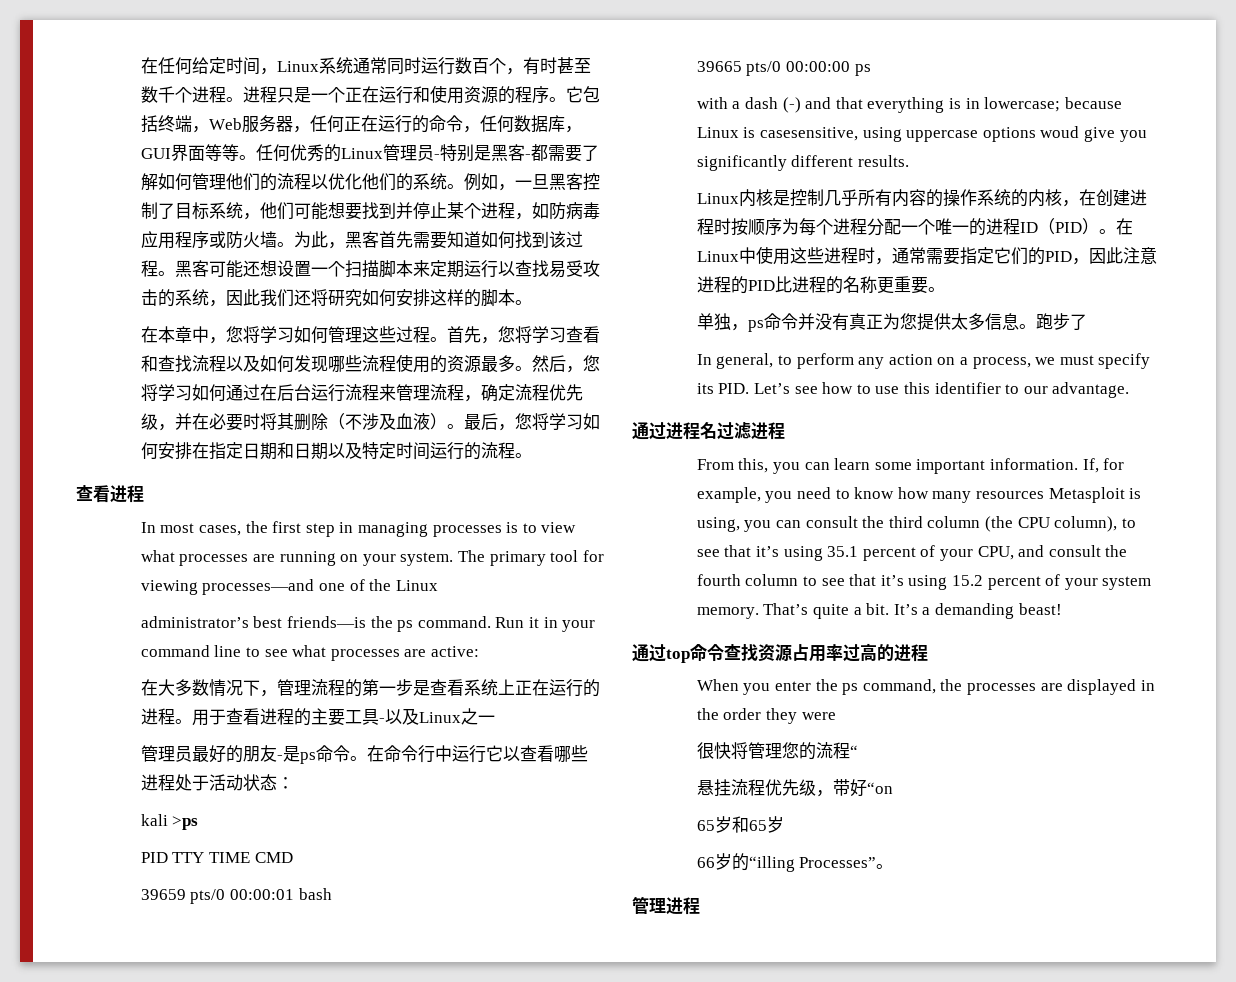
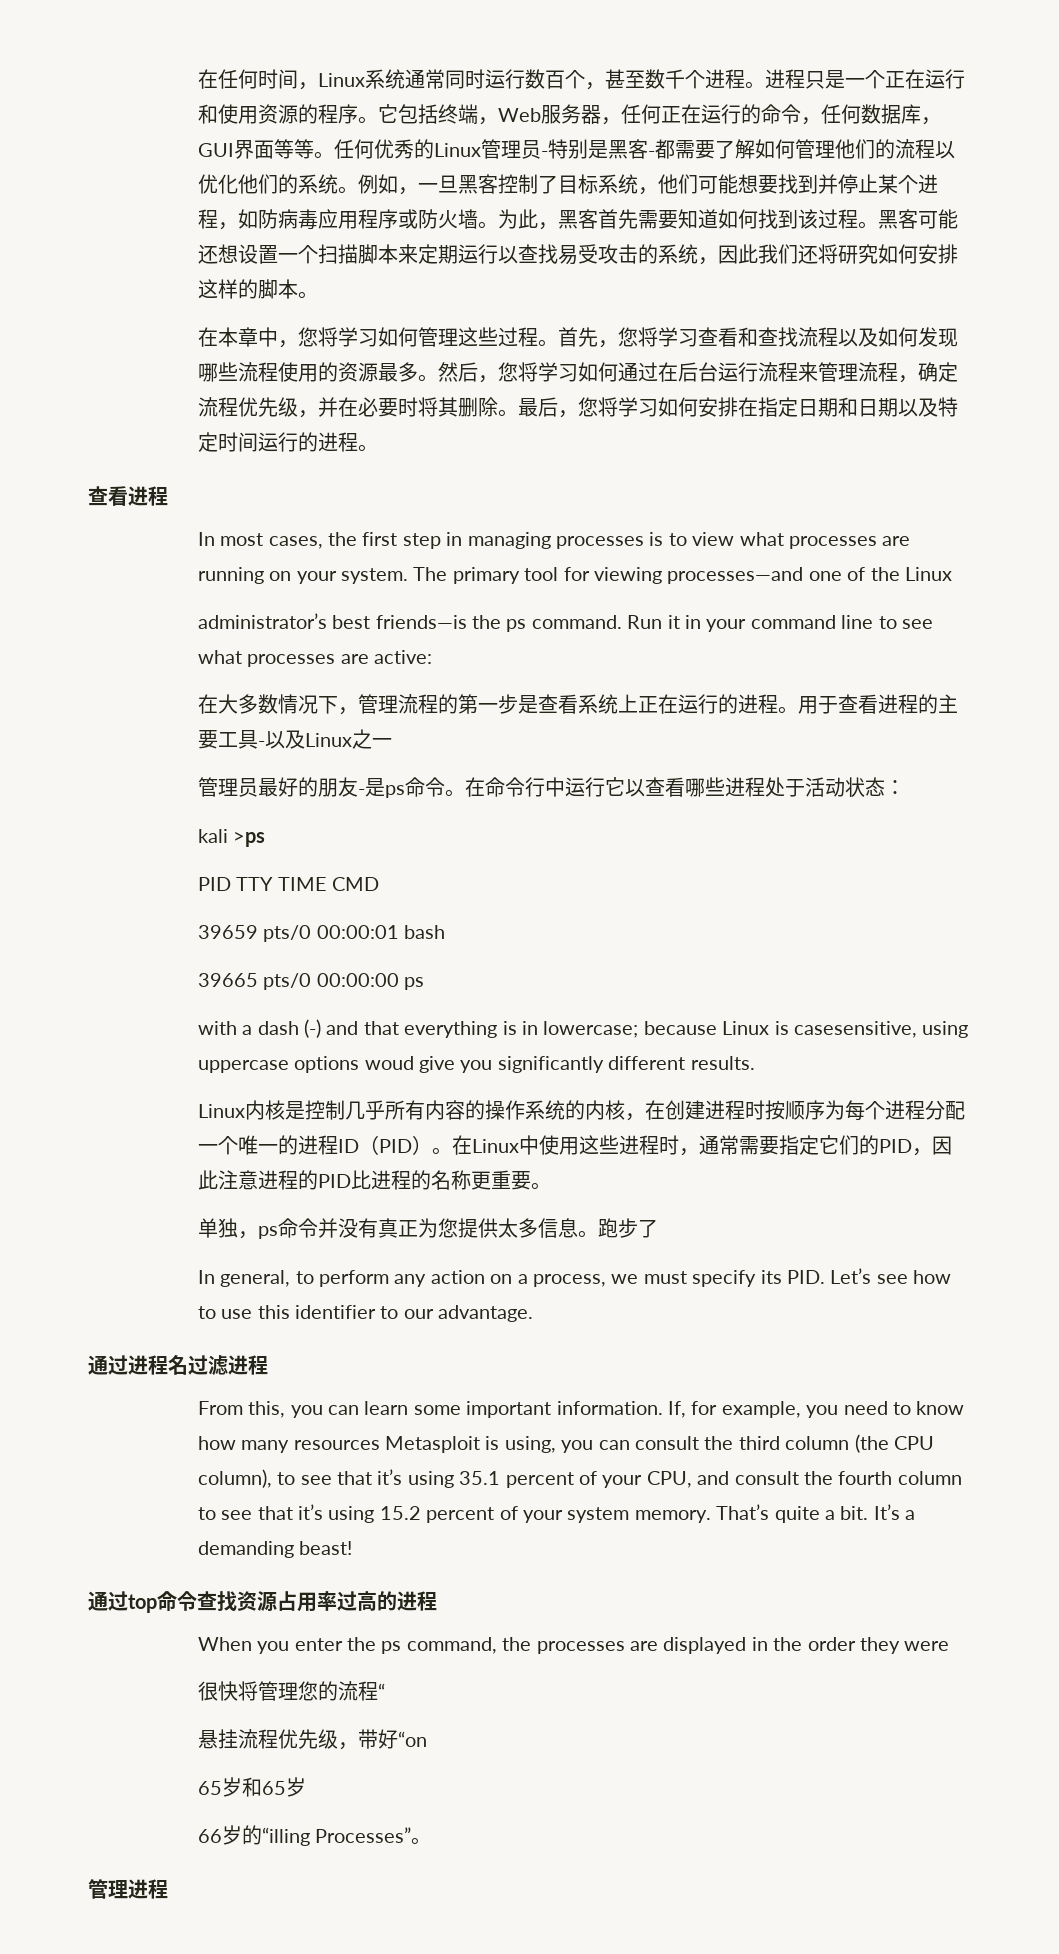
- 在任何给定时间，Linux系统通常同时运行数百个，有时甚至数千个进程。
+ 在任何时间，Linux系统通常同时运行数百个，甚至数千个进程。
- 然后，您将学习如何通过在后台运行流程来管理流程，确定流程优先级，并在必要时将其删除（不涉及血液）。
+ 然后，您将学习如何通过在后台运行流程来管理流程，确定流程优先级，并在必要时将其删除。
- 最后，您将学习如何安排在指定日期和日期以及特定时间运行的流程。
+ 最后，您将学习如何安排在指定日期和日期以及特定时间运行的进程。

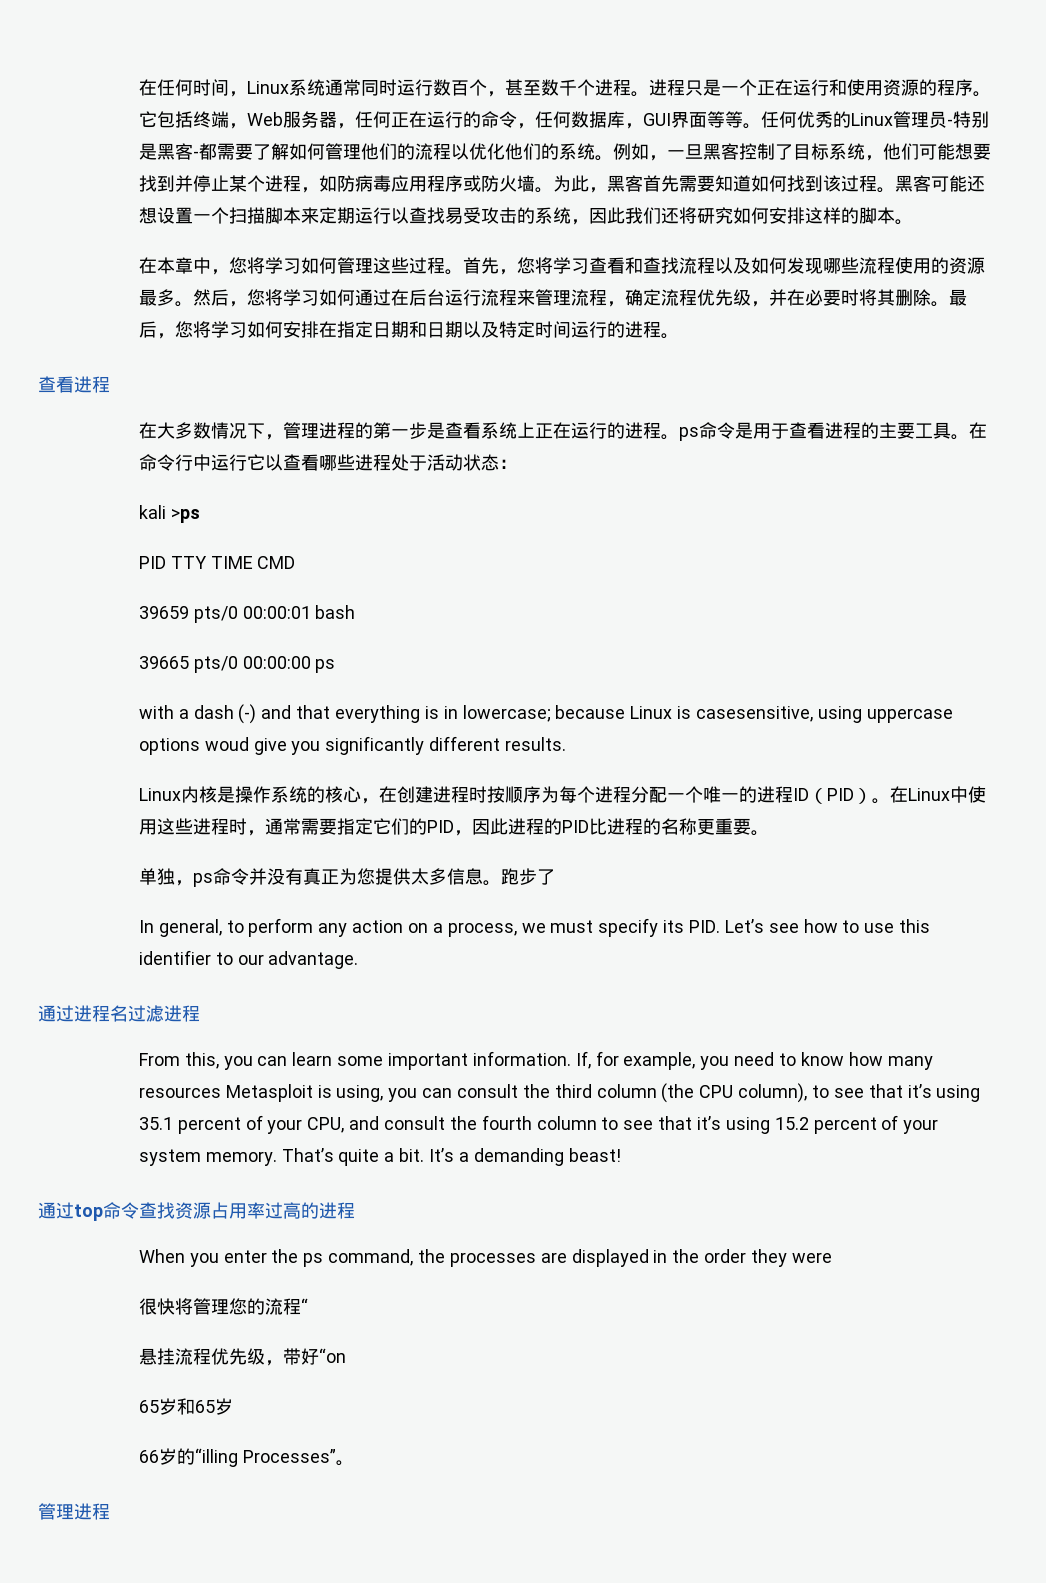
- In most cases, the first step in managing processes is to view what processes are running on your system. The primary tool for viewing processes—and one of the Linux
- administrator’s best friends—is the ps command. Run it in your command line to see what processes are active:
- 在大多数情况下，管理流程的第一步是查看系统上正在运行的进程。用于查看进程的主要工具-以及Linux之一
- 管理员最好的朋友-是ps命令。
+ 在大多数情况下，管理进程的第一步是查看系统上正在运行的进程。ps命令是用于查看进程的主要工具。
- Linux内核是控制几乎所有内容的操作系统的内核，在创建进程时按顺序为每个进程分配一个唯一的进程ID（PID）。
+ Linux内核是操作系统的核心，在创建进程时按顺序为每个进程分配一个唯一的进程ID（PID）。
- 在Linux中使用这些进程时，通常需要指定它们的PID，因此注意进程的PID比进程的名称更重要。
+ 在Linux中使用这些进程时，通常需要指定它们的PID，因此进程的PID比进程的名称更重要。

